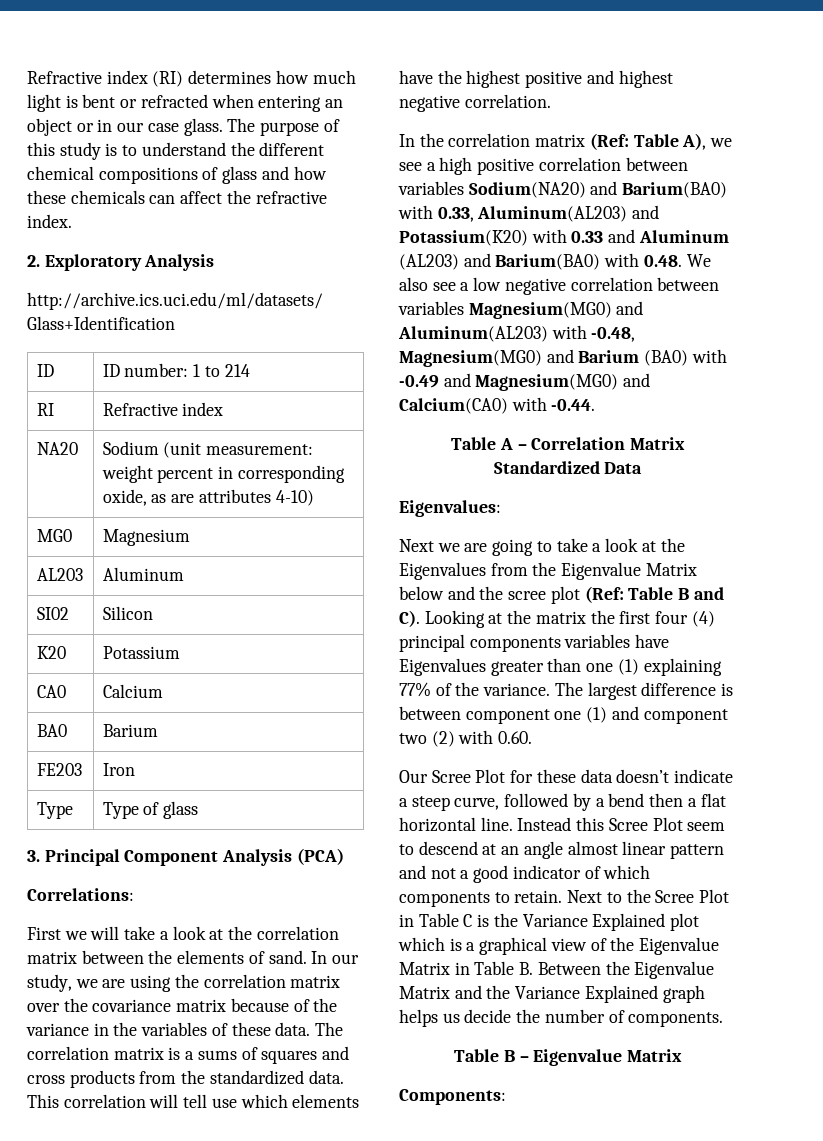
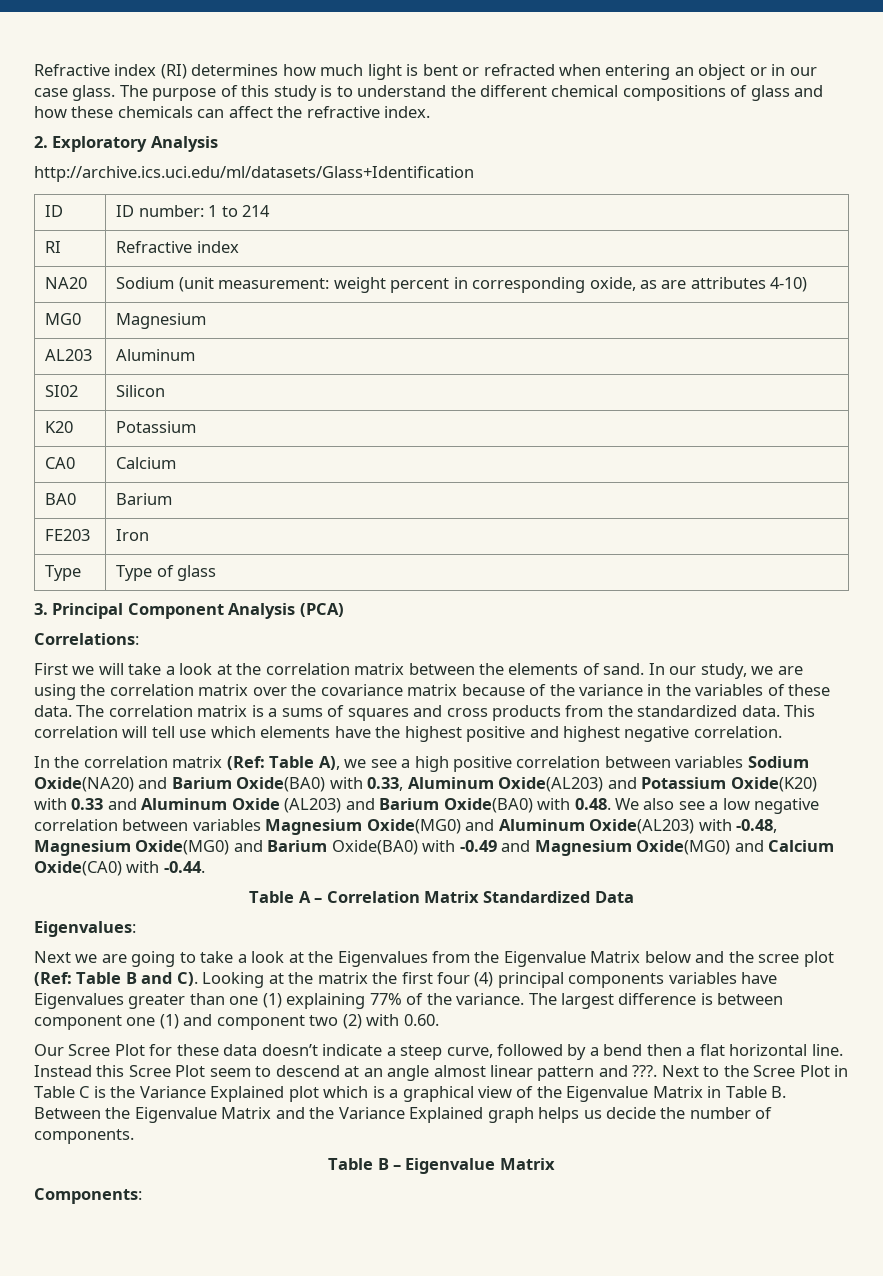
- In the correlation matrix (Ref: Table A), we see a high positive correlation between variables Sodium(NA20) and Barium(BA0) with 0.33, Aluminum(AL203) and Potassium(K20) with 0.33 and Aluminum (AL203) and Barium(BA0) with 0.48. We also see a low negative correlation between variables Magnesium(MG0) and Aluminum(AL203) with -0.48, Magnesium(MG0) and Barium (BA0) with -0.49 and Magnesium(MG0) and Calcium(CA0) with -0.44.
+ In the correlation matrix (Ref: Table A), we see a high positive correlation between variables Sodium Oxide(NA20) and Barium Oxide(BA0) with 0.33, Aluminum Oxide(AL203) and Potassium Oxide(K20) with 0.33 and Aluminum Oxide (AL203) and Barium Oxide(BA0) with 0.48. We also see a low negative correlation between variables Magnesium Oxide(MG0) and Aluminum Oxide(AL203) with -0.48, Magnesium Oxide(MG0) and Barium Oxide(BA0) with -0.49 and Magnesium Oxide(MG0) and Calcium Oxide(CA0) with -0.44.
- Instead this Scree Plot seem to descend at an angle almost linear pattern and not a good indicator of which components to retain.
+ Instead this Scree Plot seem to descend at an angle almost linear pattern and ???.

